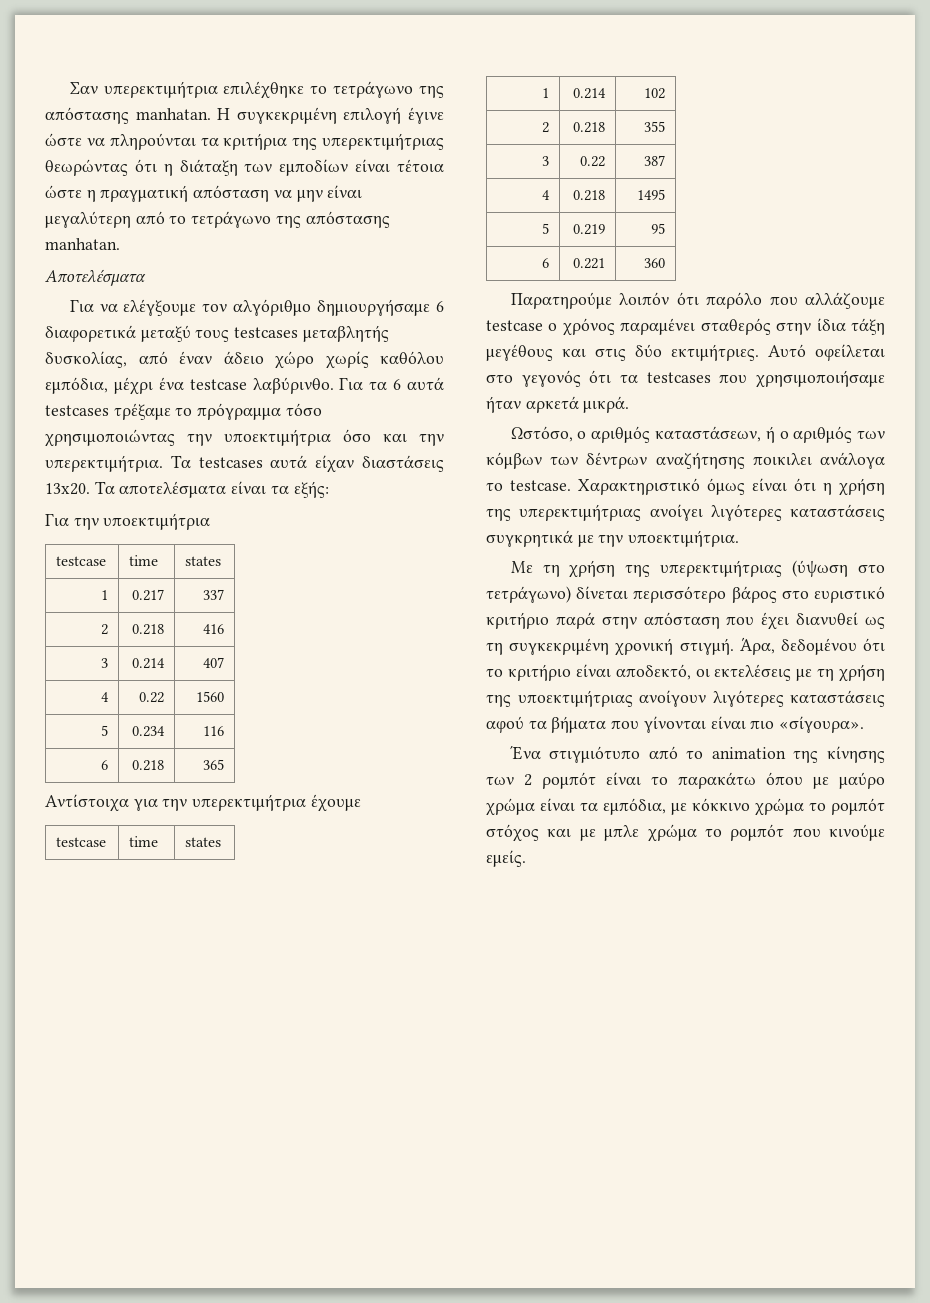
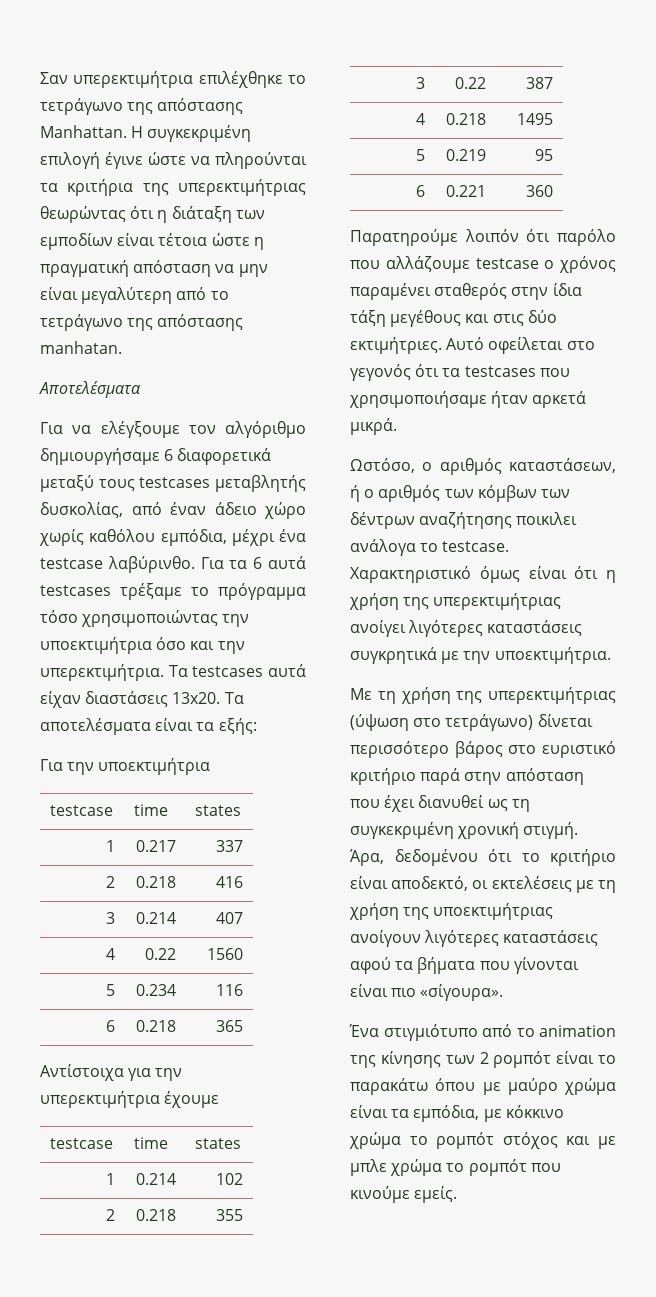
- Σαν υπερεκτιμήτρια επιλέχθηκε το τετράγωνο της απόστασης manhatan.
+ Σαν υπερεκτιμήτρια επιλέχθηκε το τετράγωνο της απόστασης Manhattan.

